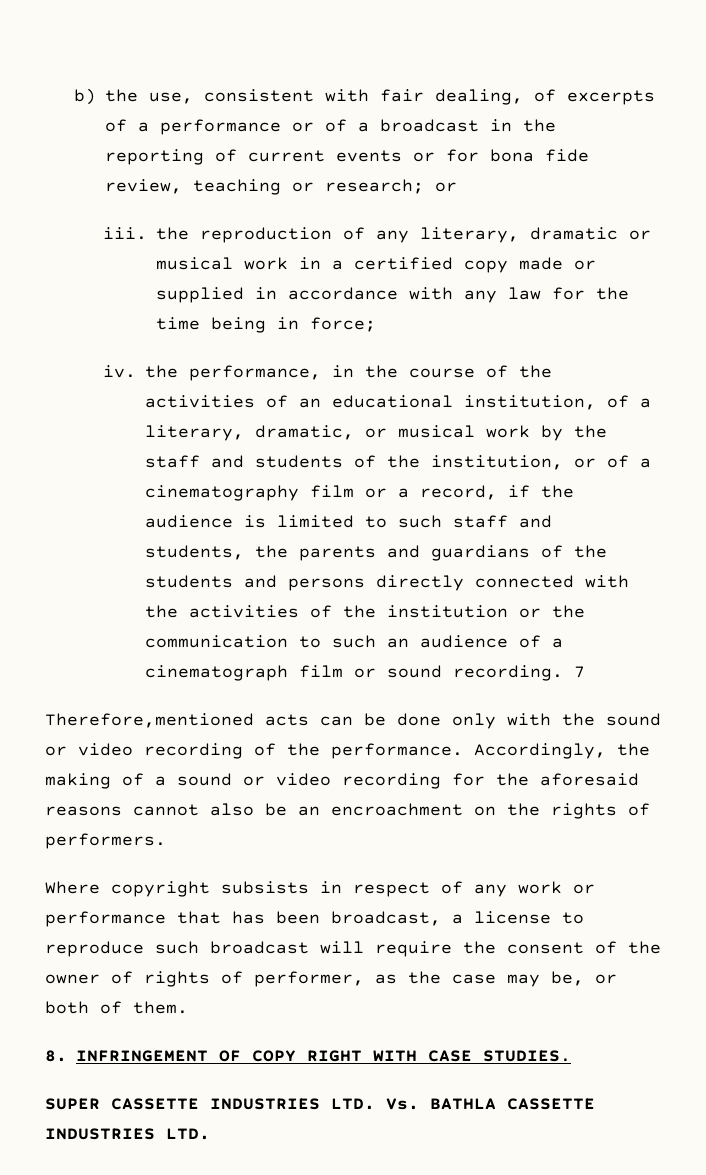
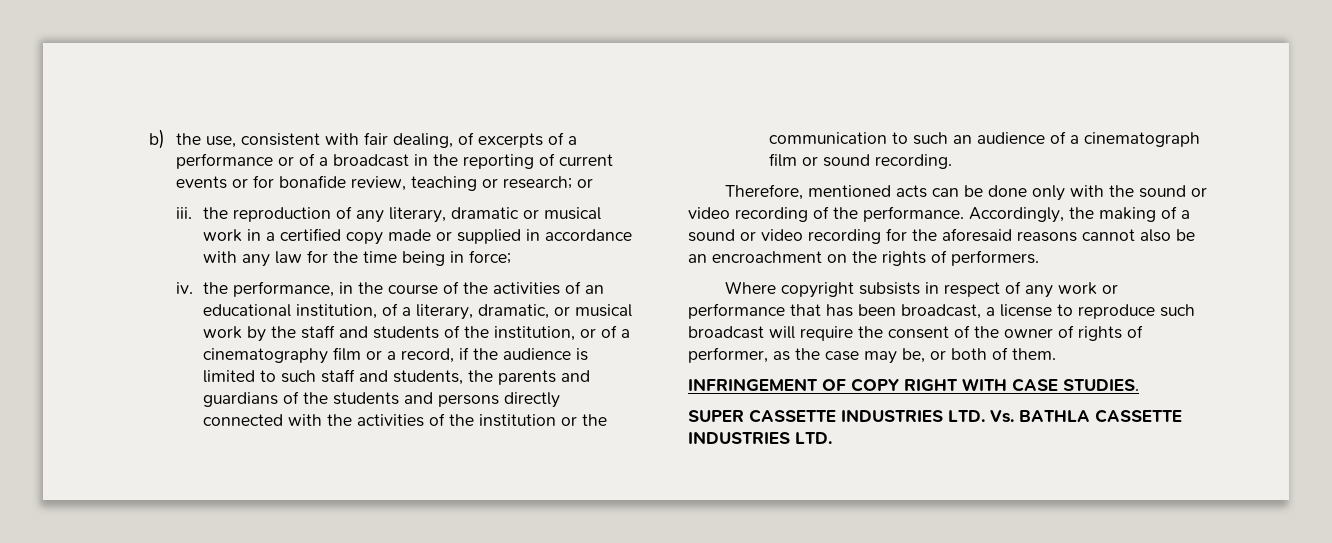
- b) the use, consistent with fair dealing, of excerpts of a performance or of a broadcast in the reporting of current events or for bona fide review, teaching or research; or
+ b) the use, consistent with fair dealing, of excerpts of a performance or of a broadcast in the reporting of current events or for bonafide review, teaching or research; or
- iv. the performance, in the course of the activities of an educational institution, of a literary, dramatic, or musical work by the staff and students of the institution, or of a cinematography film or a record, if the audience is limited to such staff and students, the parents and guardians of the students and persons directly connected with the activities of the institution or the communication to such an audience of a cinematograph film or sound recording. 7
- Therefore,mentioned acts can be done only with the sound or video recording of the performance.
+ iv. the performance, in the course of the activities of an educational institution, of a literary, dramatic, or musical work by the staff and students of the institution, or of a cinematography film or a record, if the audience is limited to such staff and students, the parents and guardians of the students and persons directly connected with the activities of the institution or the communication to such an audience of a cinematograph film or sound recording.
+ Therefore, mentioned acts can be done only with the sound or video recording of the performance.
- 8. INFRINGEMENT OF COPY RIGHT WITH CASE STUDIES.
+ INFRINGEMENT OF COPY RIGHT WITH CASE STUDIES.

